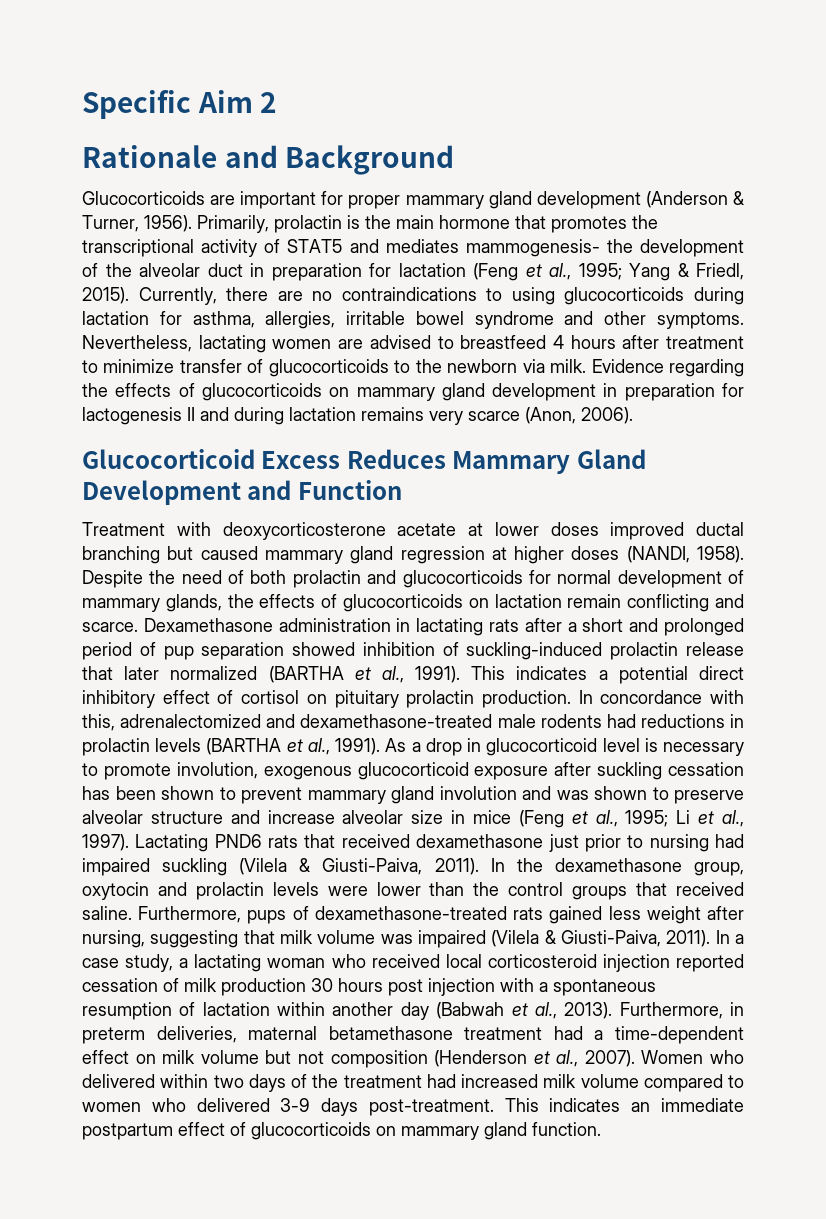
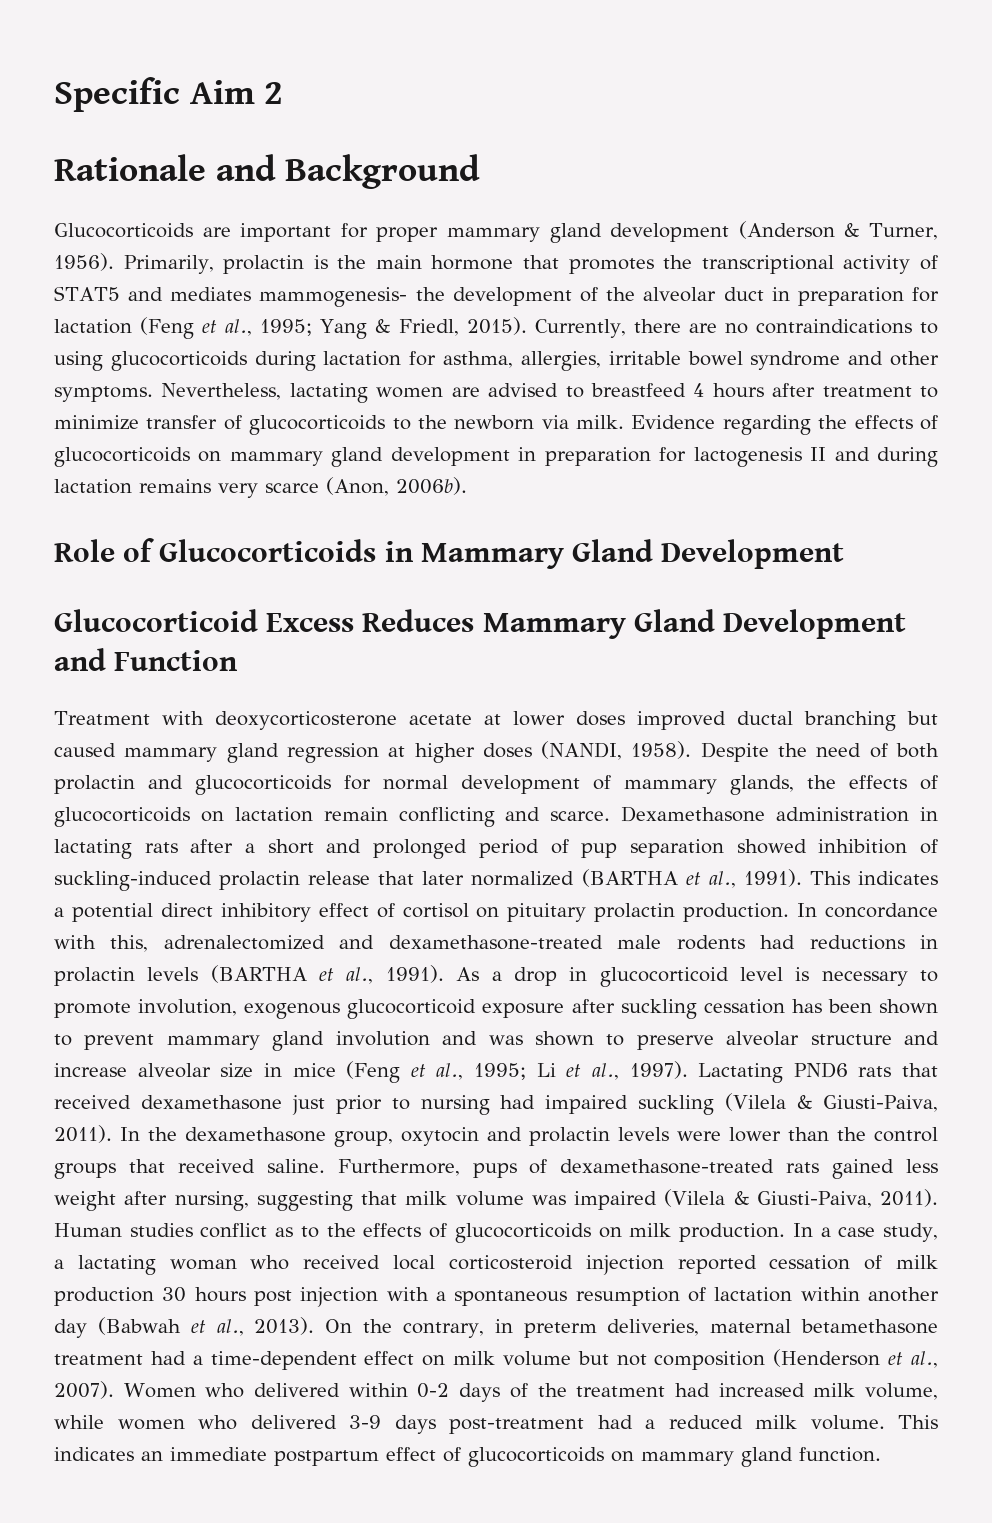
- Evidence regarding the effects of glucocorticoids on mammary gland development in preparation for lactogenesis II and during lactation remains very scarce (Anon, 2006).
+ Evidence regarding the effects of glucocorticoids on mammary gland development in preparation for lactogenesis II and during lactation remains very scarce (Anon, 2006b).
+ Role of Glucocorticoids in Mammary Gland Development
+ Human studies conflict as to the effects of glucocorticoids on milk production.
- Furthermore, in preterm deliveries, maternal betamethasone treatment had a time-dependent effect on milk volume but not composition (Henderson et al., 2007).
+ On the contrary, in preterm deliveries, maternal betamethasone treatment had a time-dependent effect on milk volume but not composition (Henderson et al., 2007).
- Women who delivered within two days of the treatment had increased milk volume compared to women who delivered 3-9 days post-treatment.
+ Women who delivered within 0-2 days of the treatment had increased milk volume, while women who delivered 3-9 days post-treatment had a reduced milk volume.

